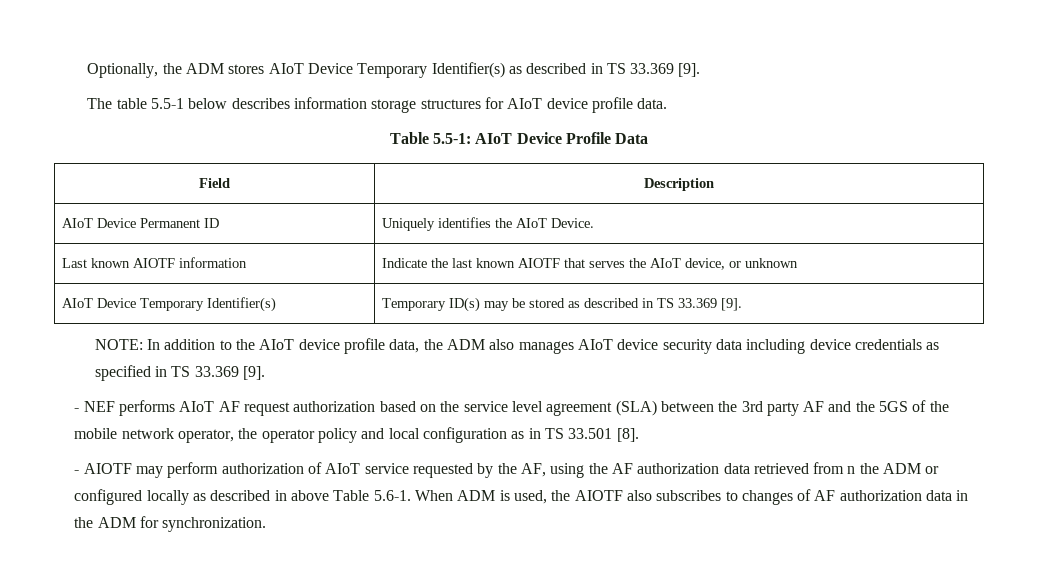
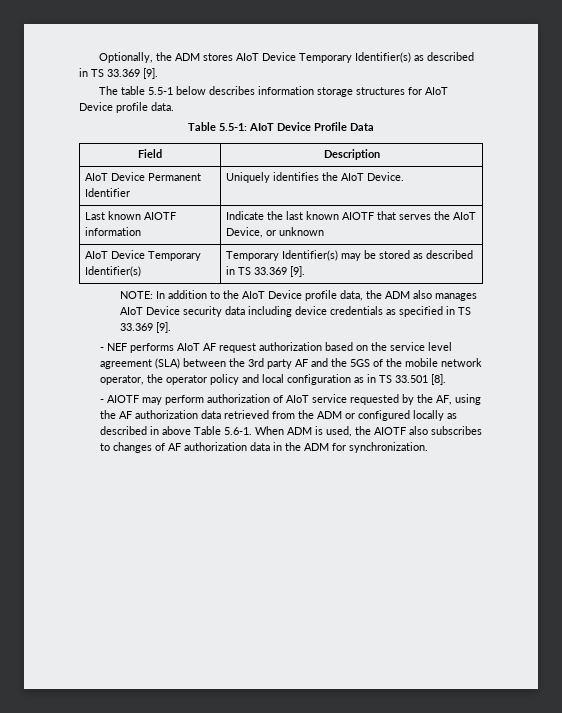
- The table 5.5-1 below describes information storage structures for AIoT device profile data.
+ The table 5.5-1 below describes information storage structures for AIoT Device profile data.
- AIoT Device Permanent ID | Uniquely identifies the AIoT Device.
+ AIoT Device Permanent Identifier | Uniquely identifies the AIoT Device.
- Last known AIOTF information | Indicate the last known AIOTF that serves the AIoT device, or unknown
+ Last known AIOTF information | Indicate the last known AIOTF that serves the AIoT Device, or unknown
- AIoT Device Temporary Identifier(s) | Temporary ID(s) may be stored as described in TS 33.369 [9].
+ AIoT Device Temporary Identifier(s) | Temporary Identifier(s) may be stored as described in TS 33.369 [9].
- NOTE: In addition to the AIoT device profile data, the ADM also manages AIoT device security data including device credentials as specified in TS 33.369 [9].
+ NOTE: In addition to the AIoT Device profile data, the ADM also manages AIoT Device security data including device credentials as specified in TS 33.369 [9].
- - AIOTF may perform authorization of AIoT service requested by the AF, using the AF authorization data retrieved from n the ADM or configured locally as described in above Table 5.6-1. When ADM is used, the AIOTF also subscribes to changes of AF authorization data in the ADM for synchronization.
+ - AIOTF may perform authorization of AIoT service requested by the AF, using the AF authorization data retrieved from the ADM or configured locally as described in above Table 5.6-1. When ADM is used, the AIOTF also subscribes to changes of AF authorization data in the ADM for synchronization.

